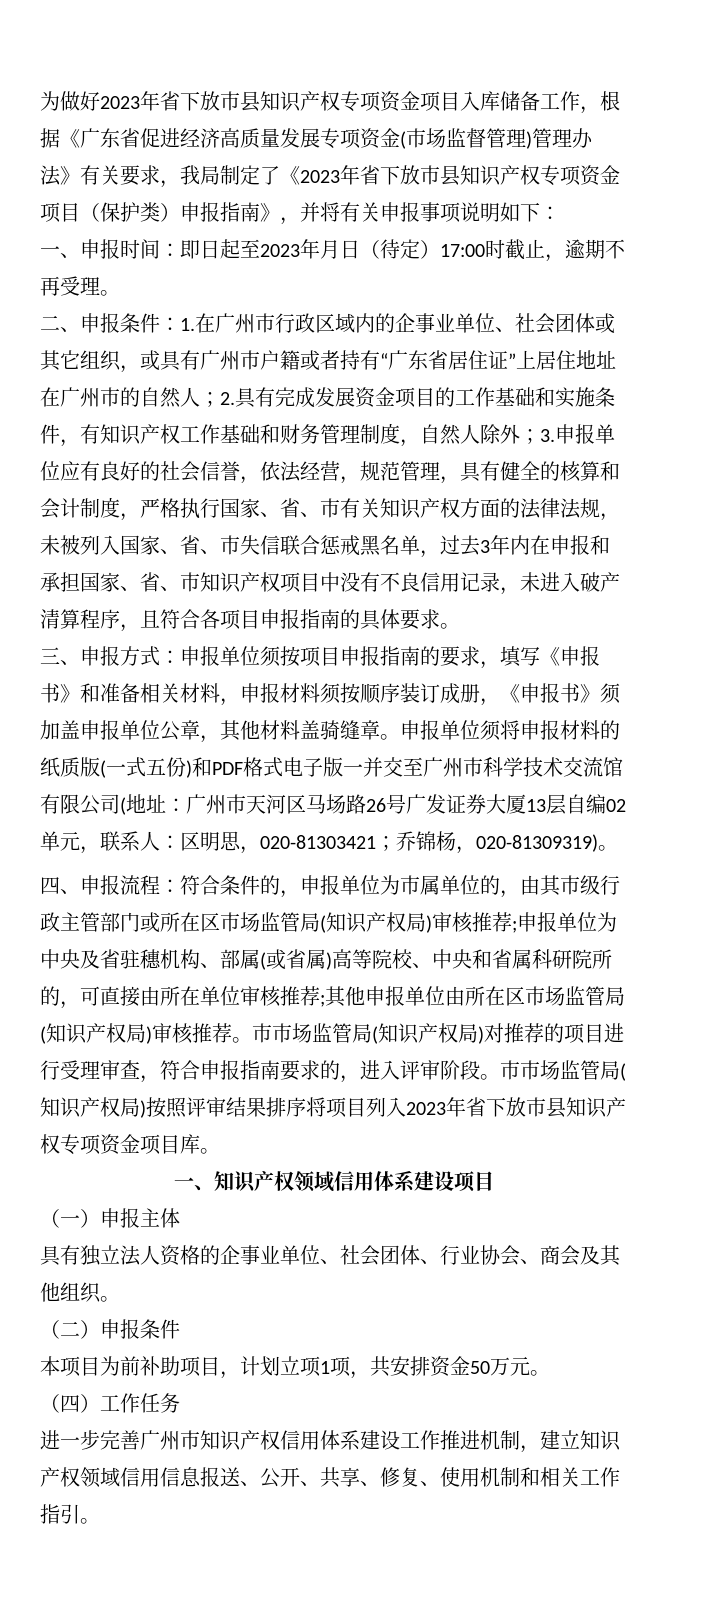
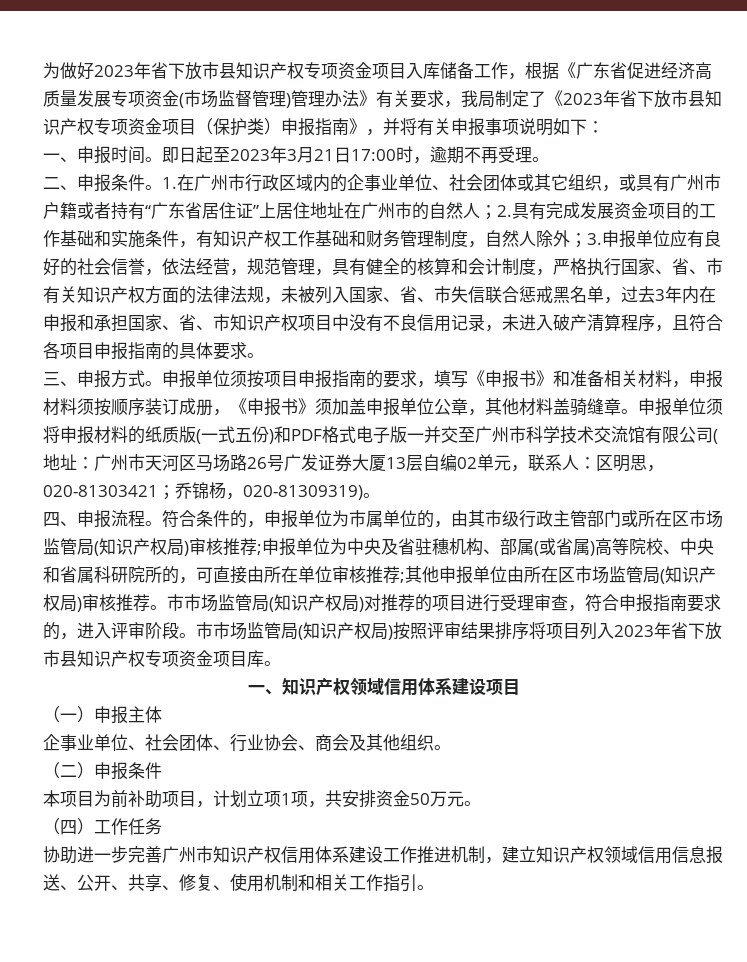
- 一、申报时间：即日起至2023年月日（待定）17:00时截止，逾期不再受理。
+ 一、申报时间。即日起至2023年3月21日17:00时，逾期不再受理。
- 二、申报条件：
+ 二、申报条件。
- 三、申报方式：申报单位须按项目申报指南的要求，填写《申报书》和准备相关材料，申报材料须按顺序装订成册，《申报书》须加盖申报单位公章，其他材料盖骑缝章。
+ 三、申报方式。申报单位须按项目申报指南的要求，填写《申报书》和准备相关材料，申报材料须按顺序装订成册，《申报书》须加盖申报单位公章，其他材料盖骑缝章。
- 四、申报流程：
+ 四、申报流程。
- 具有独立法人资格的企事业单位、社会团体、行业协会、商会及其他组织。
+ 企事业单位、社会团体、行业协会、商会及其他组织。
- 进一步完善广州市知识产权信用体系建设工作推进机制，建立知识产权领域信用信息报送、公开、共享、修复、使用机制和相关工作指引。
+ 协助进一步完善广州市知识产权信用体系建设工作推进机制，建立知识产权领域信用信息报送、公开、共享、修复、使用机制和相关工作指引。

